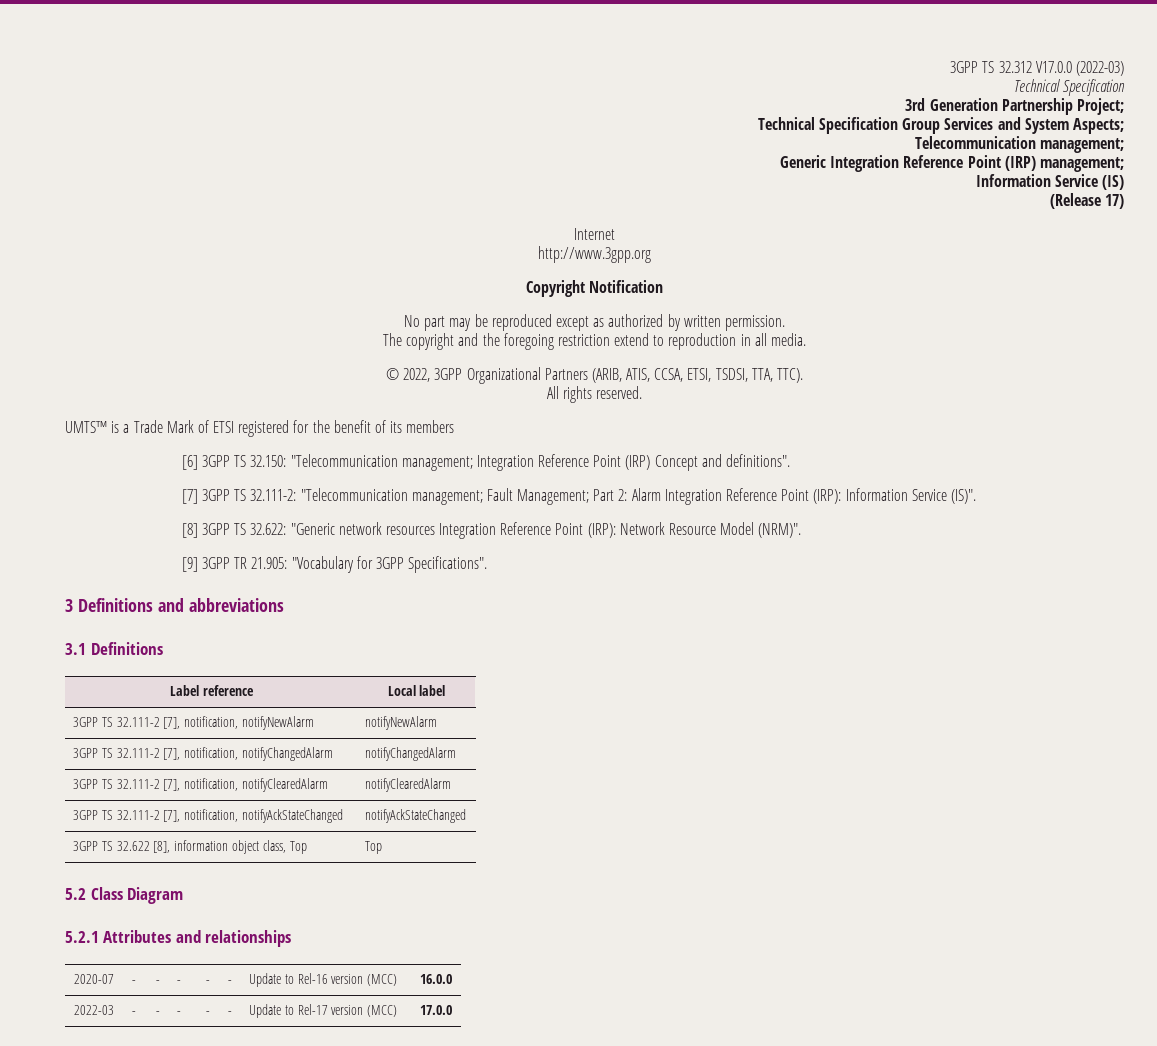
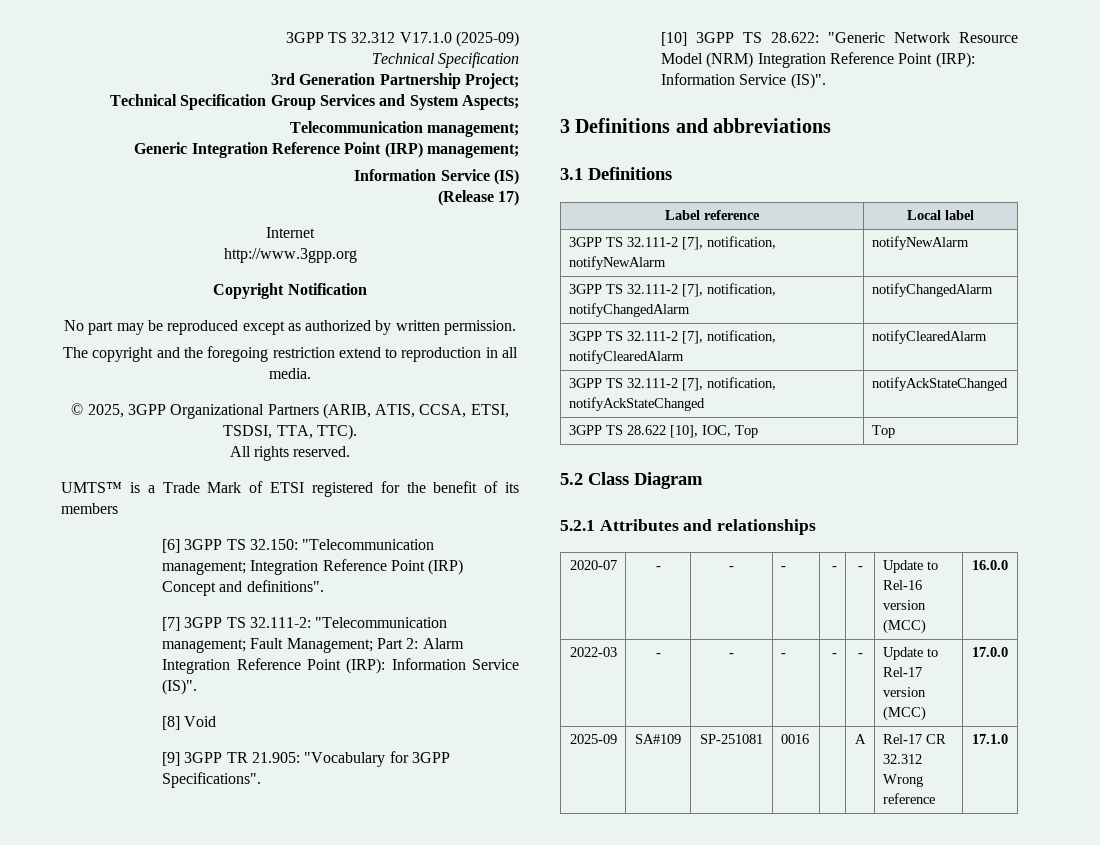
- 3GPP TS 32.312 V17.0.0 (2022-03)
+ 3GPP TS 32.312 V17.1.0 (2025-09)
- © 2022, 3GPP Organizational Partners (ARIB, ATIS, CCSA, ETSI, TSDSI, TTA, TTC).
+ © 2025, 3GPP Organizational Partners (ARIB, ATIS, CCSA, ETSI, TSDSI, TTA, TTC).
- [8] 3GPP TS 32.622: "Generic network resources Integration Reference Point (IRP): Network Resource Model (NRM)".
+ [8] Void
+ [10] 3GPP TS 28.622: "Generic Network Resource Model (NRM) Integration Reference Point (IRP): Information Service (IS)".
- 3GPP TS 32.622 [8], information object class, Top | Top
+ 3GPP TS 28.622 [10], IOC, Top | Top
+ 2025-09 | SA#109 | SP-251081 | 0016 | | A | Rel-17 CR 32.312 Wrong reference | 17.1.0

